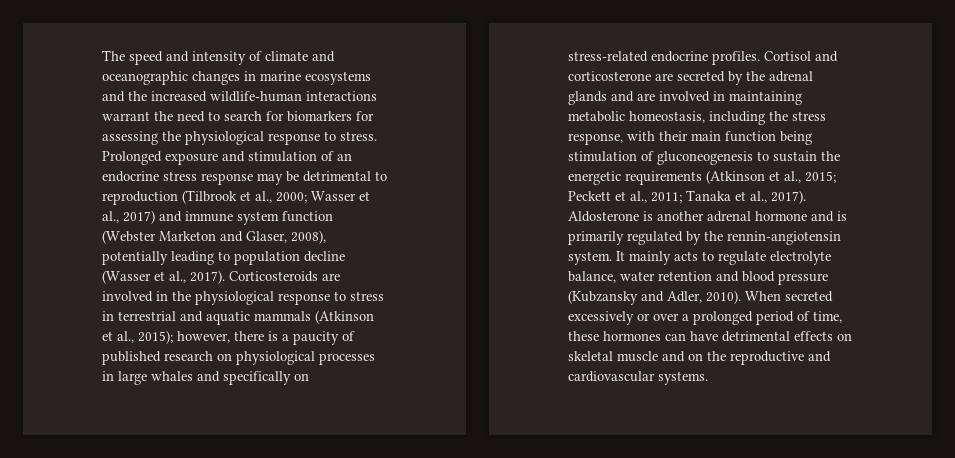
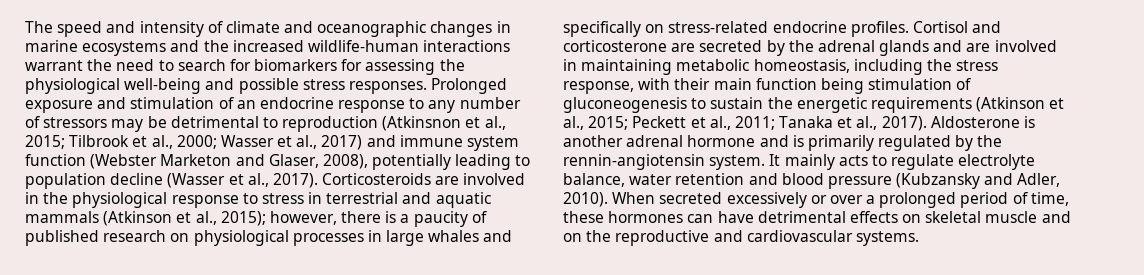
- The speed and intensity of climate and oceanographic changes in marine ecosystems and the increased wildlife-human interactions warrant the need to search for biomarkers for assessing the physiological response to stress.
+ The speed and intensity of climate and oceanographic changes in marine ecosystems and the increased wildlife-human interactions warrant the need to search for biomarkers for assessing the physiological well-being and possible stress responses.
- Prolonged exposure and stimulation of an endocrine stress response may be detrimental to reproduction (Tilbrook et al., 2000; Wasser et al., 2017) and immune system function (Webster Marketon and Glaser, 2008), potentially leading to population decline (Wasser et al., 2017).
+ Prolonged exposure and stimulation of an endocrine response to any number of stressors may be detrimental to reproduction (Atkinsnon et al., 2015; Tilbrook et al., 2000; Wasser et al., 2017) and immune system function (Webster Marketon and Glaser, 2008), potentially leading to population decline (Wasser et al., 2017).

